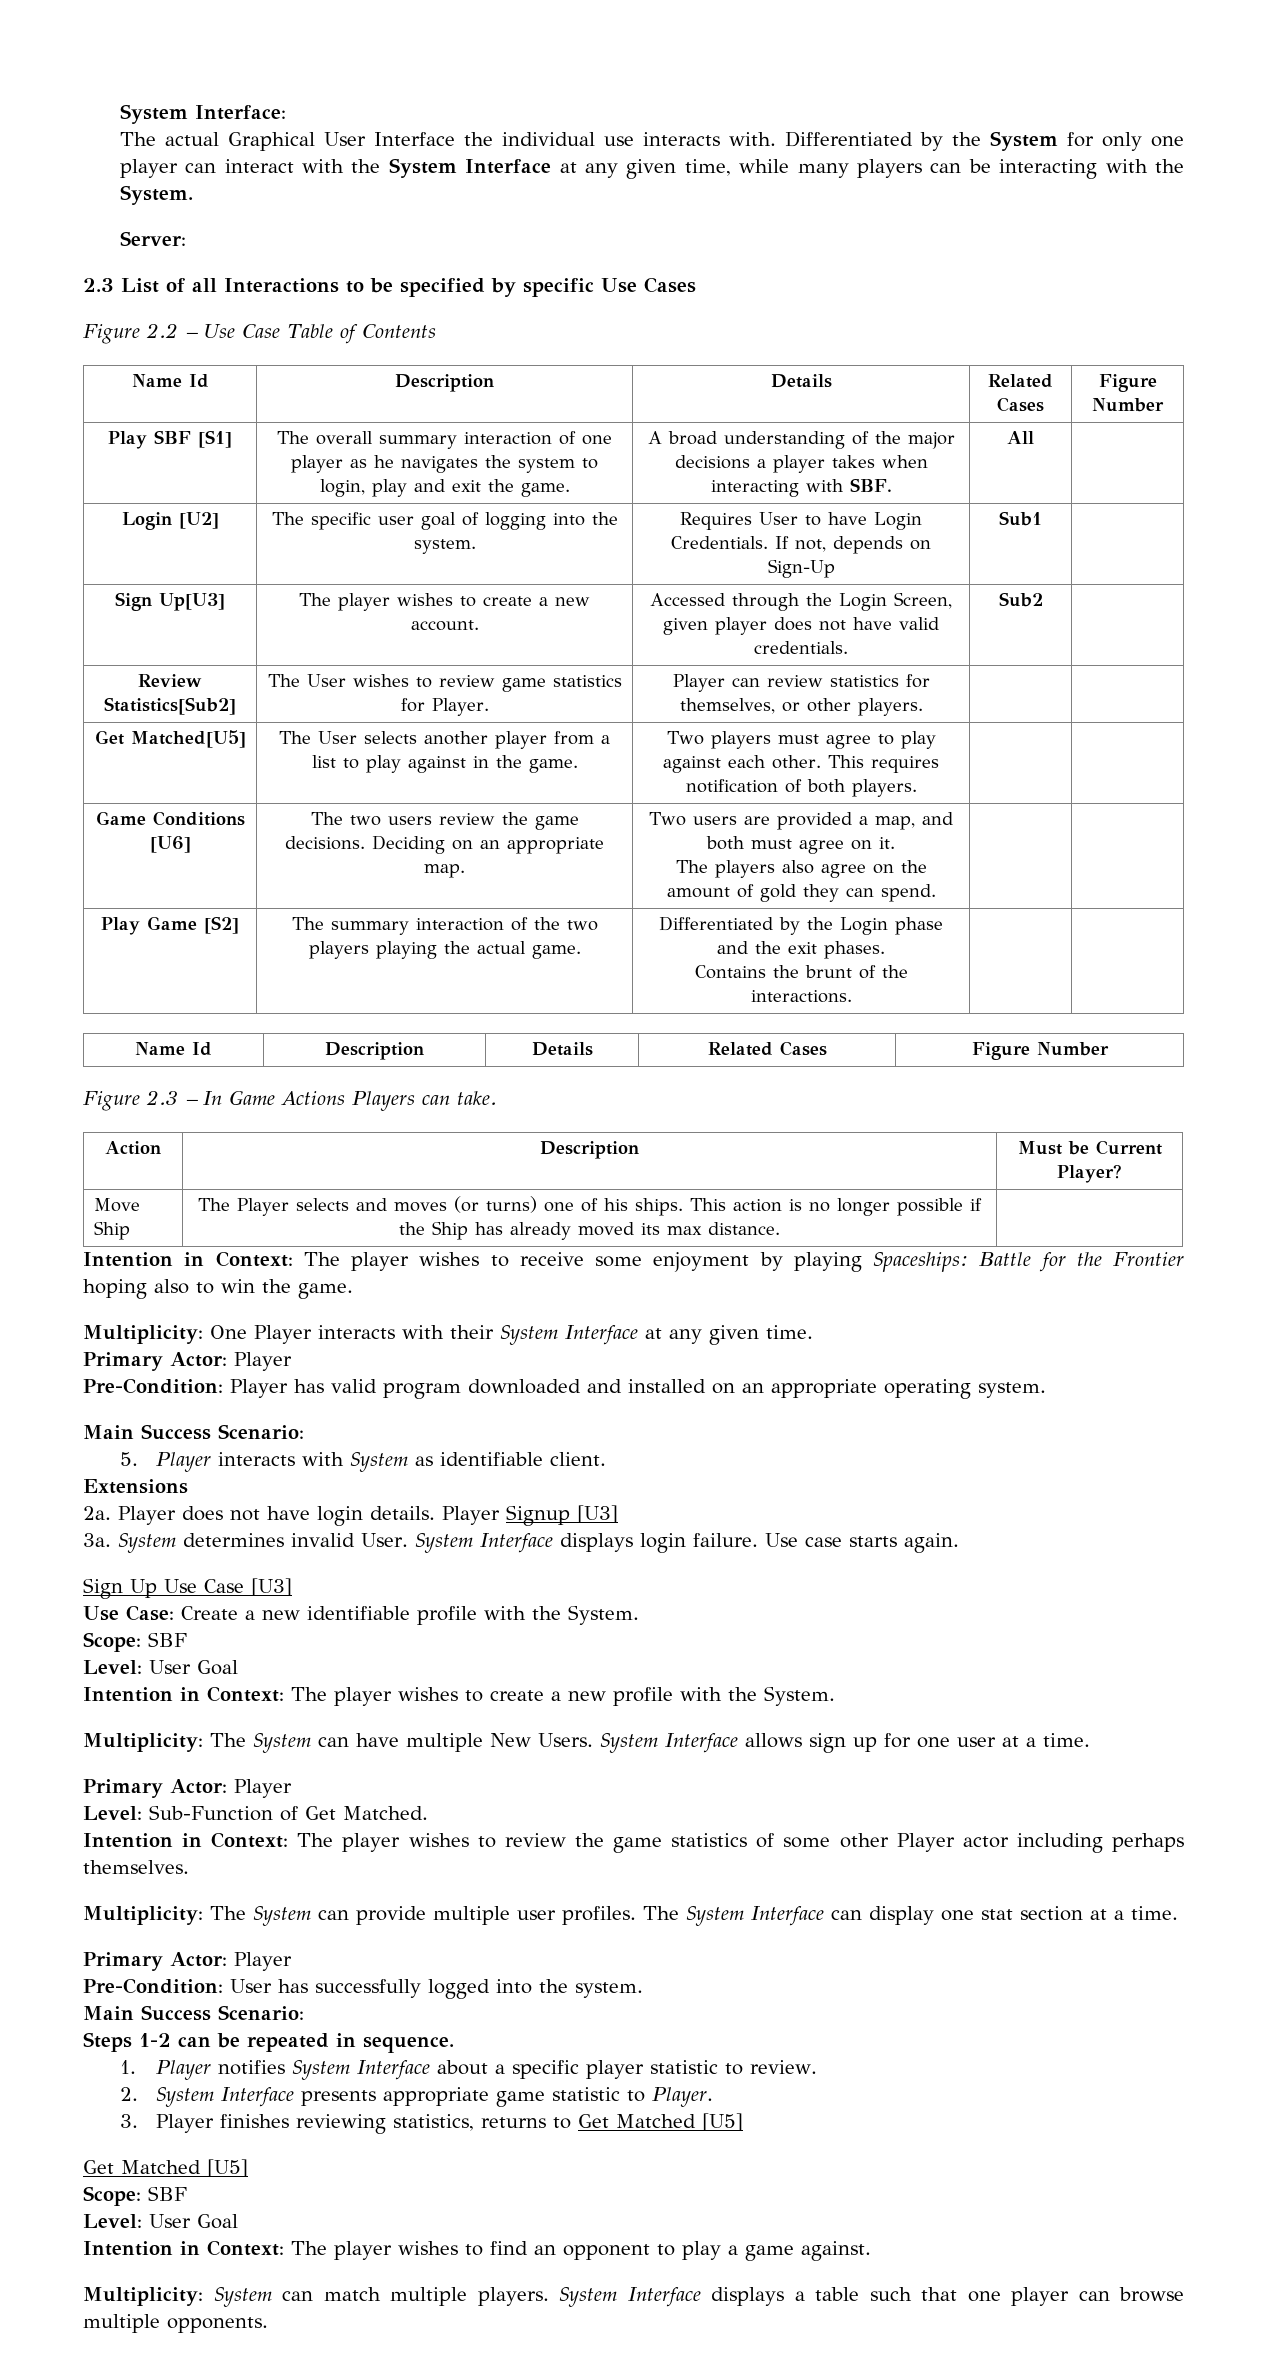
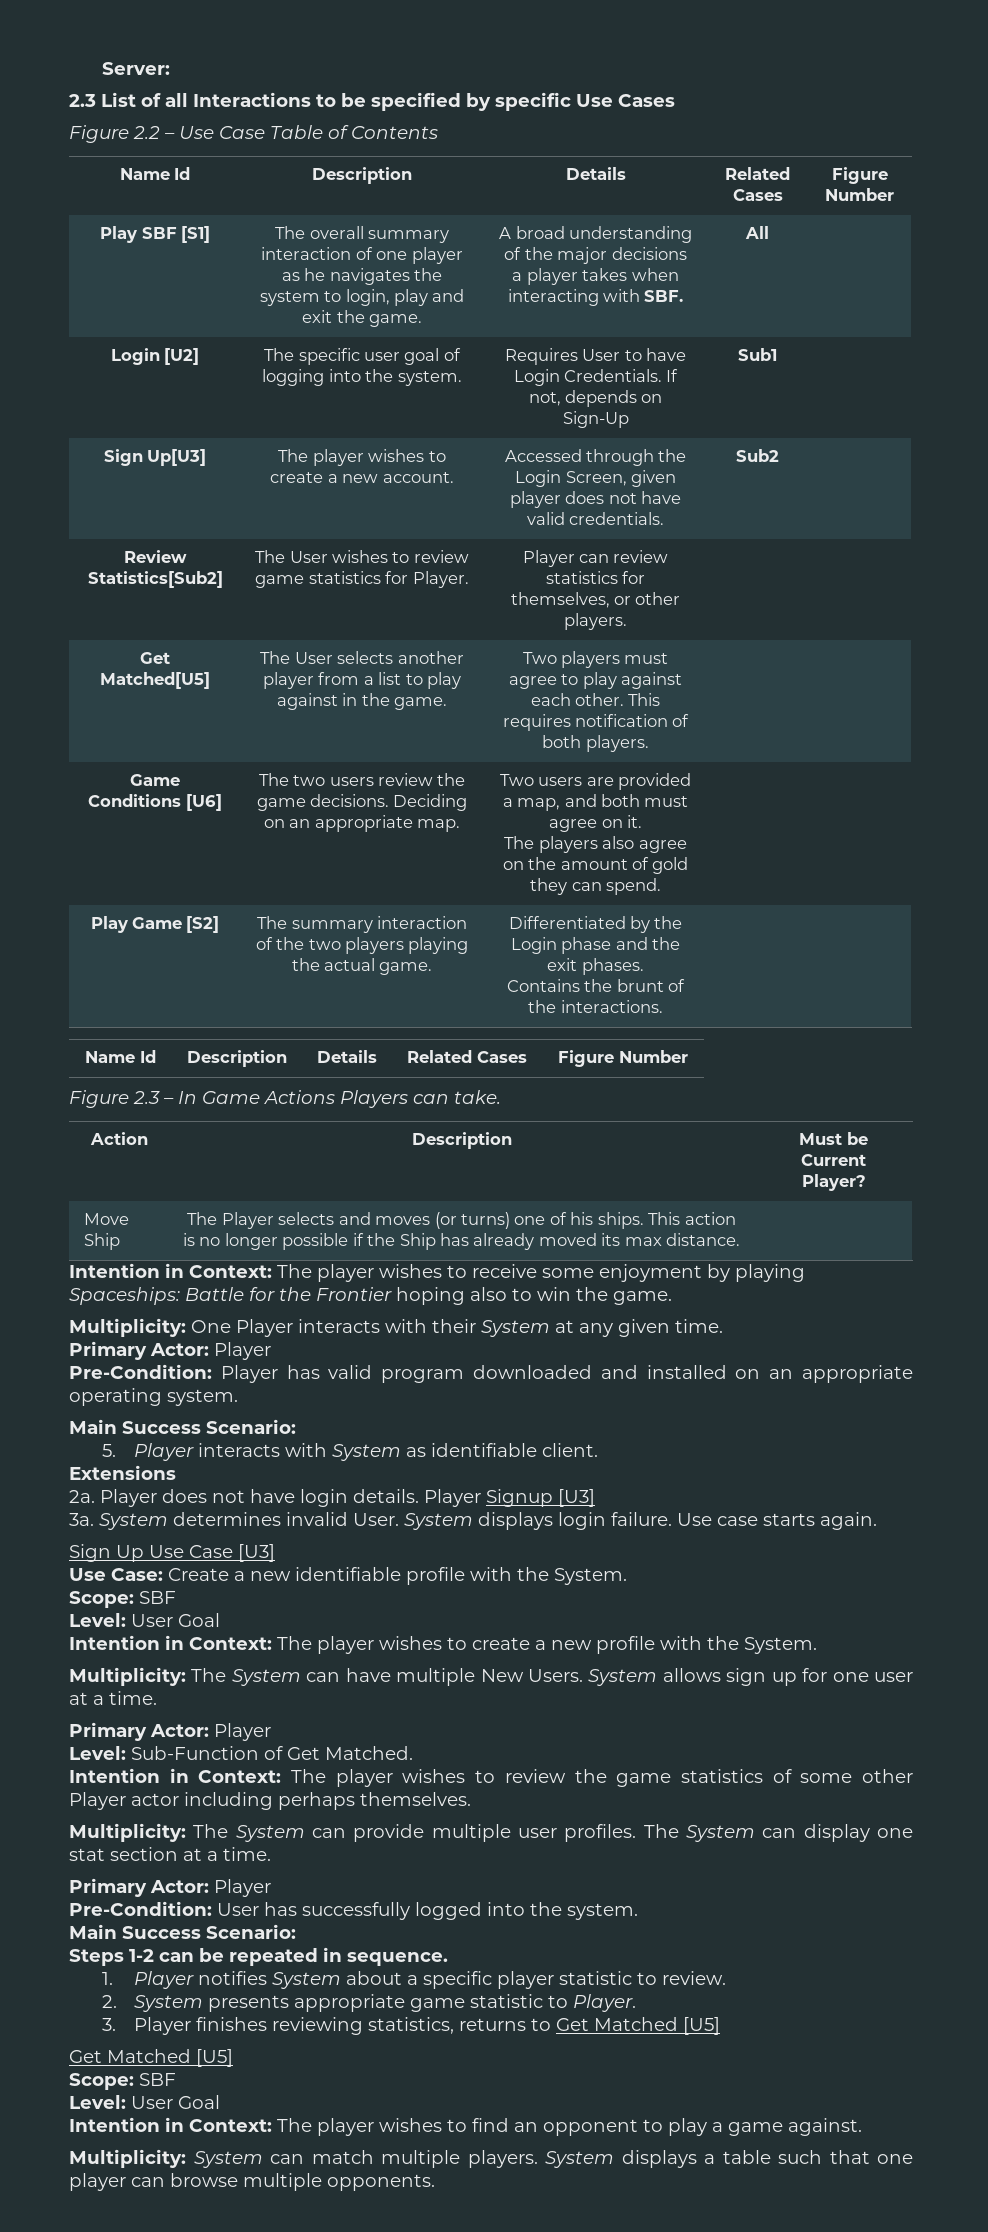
- System Interface:
- The actual Graphical User Interface the individual use interacts with. Differentiated by the System for only one player can interact with the System Interface at any given time, while many players can be interacting with the System.
- Multiplicity: One Player interacts with their System Interface at any given time.
+ Multiplicity: One Player interacts with their System at any given time.
- System Interface displays login failure.
+ System displays login failure.
- System Interface allows sign up for one user at a time.
+ System allows sign up for one user at a time.
- The System Interface can display one stat section at a time.
+ The System can display one stat section at a time.
- 1. Player notifies System Interface about a specific player statistic to review.
+ 1. Player notifies System about a specific player statistic to review.
- 2. System Interface presents appropriate game statistic to Player.
+ 2. System presents appropriate game statistic to Player.
- System Interface displays a table such that one player can browse multiple opponents.
+ System displays a table such that one player can browse multiple opponents.

